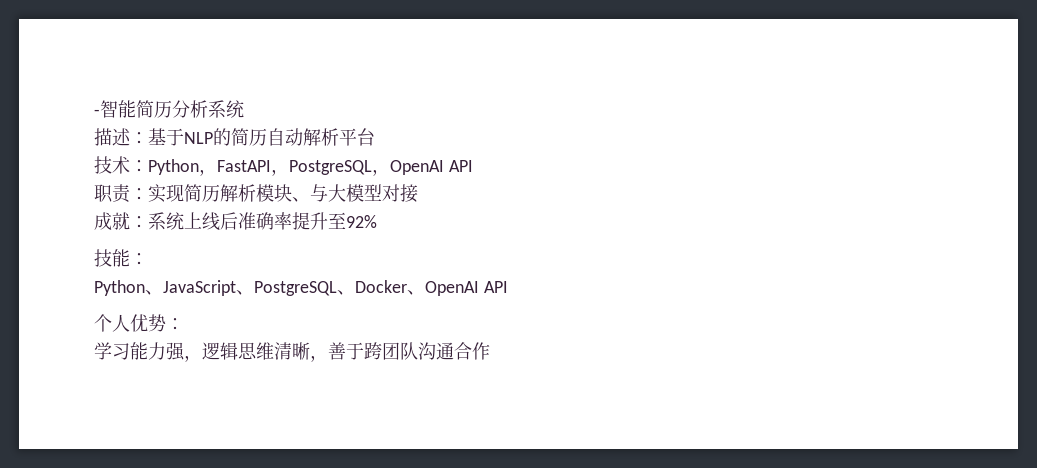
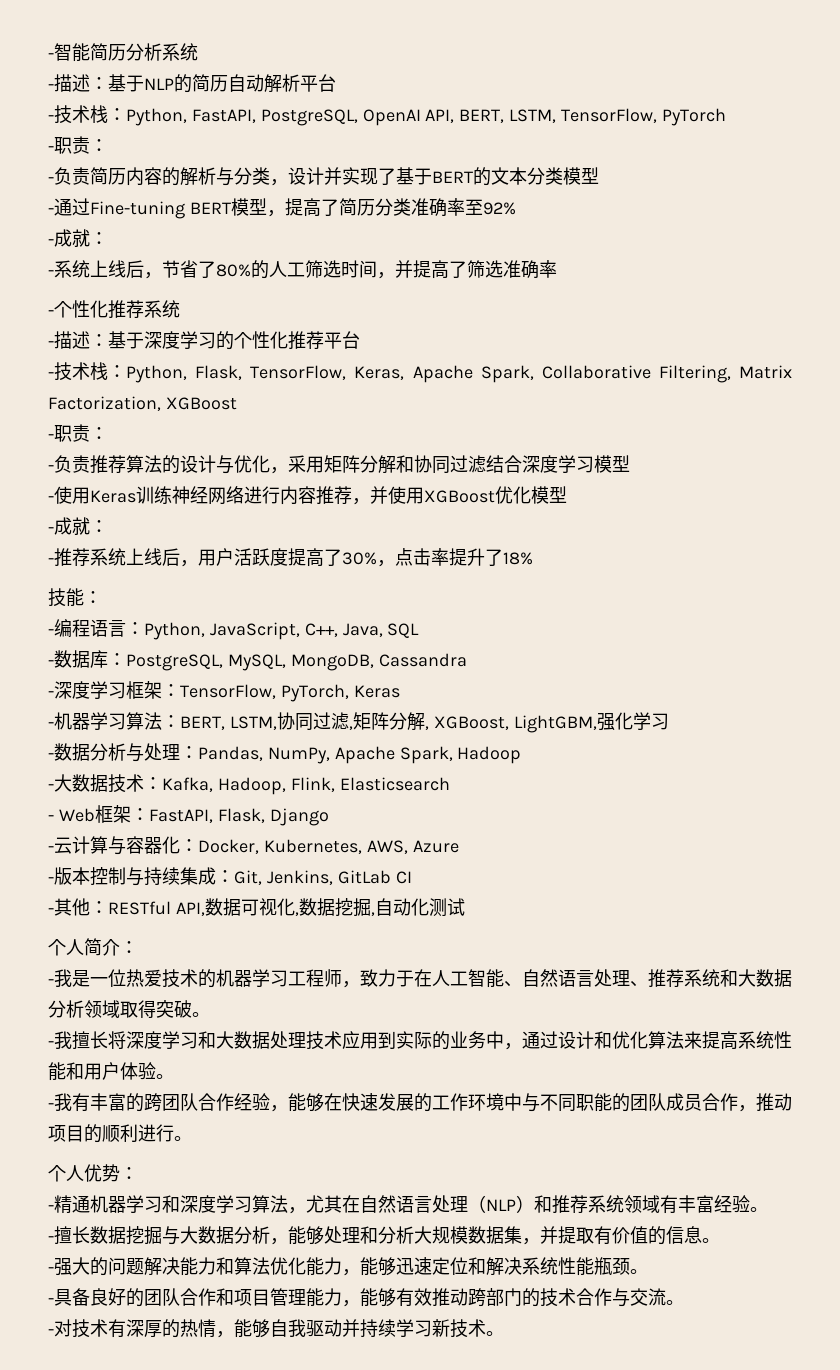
- 描述：基于NLP的简历自动解析平台
+ -描述：基于NLP的简历自动解析平台
- 技术：Python，FastAPI，PostgreSQL，OpenAI API
- 职责：实现简历解析模块、与大模型对接
- 成就：系统上线后准确率提升至92%
+ -技术栈：Python, FastAPI, PostgreSQL, OpenAI API, BERT, LSTM, TensorFlow, PyTorch
+ -职责：
+ -负责简历内容的解析与分类，设计并实现了基于BERT的文本分类模型
+ -通过Fine-tuning BERT模型，提高了简历分类准确率至92%
+ -成就：
+ -系统上线后，节省了80%的人工筛选时间，并提高了筛选准确率
+ -个性化推荐系统
+ -描述：基于深度学习的个性化推荐平台
+ -技术栈：Python, Flask, TensorFlow, Keras, Apache Spark, Collaborative Filtering, Matrix Factorization, XGBoost
+ -职责：
+ -负责推荐算法的设计与优化，采用矩阵分解和协同过滤结合深度学习模型
+ -使用Keras训练神经网络进行内容推荐，并使用XGBoost优化模型
+ -成就：
+ -推荐系统上线后，用户活跃度提高了30%，点击率提升了18%
  技能：
- Python、JavaScript、PostgreSQL、Docker、OpenAI API
+ -编程语言：Python, JavaScript, C++, Java, SQL
+ -数据库：PostgreSQL, MySQL, MongoDB, Cassandra
+ -深度学习框架：TensorFlow, PyTorch, Keras
+ -机器学习算法：BERT, LSTM,协同过滤,矩阵分解, XGBoost, LightGBM,强化学习
+ -数据分析与处理：Pandas, NumPy, Apache Spark, Hadoop
+ -大数据技术：Kafka, Hadoop, Flink, Elasticsearch
+ - Web框架：FastAPI, Flask, Django
+ -云计算与容器化：Docker, Kubernetes, AWS, Azure
+ -版本控制与持续集成：Git, Jenkins, GitLab CI
+ -其他：RESTful API,数据可视化,数据挖掘,自动化测试
+ 个人简介：
+ -我是一位热爱技术的机器学习工程师，致力于在人工智能、自然语言处理、推荐系统和大数据分析领域取得突破。
+ -我擅长将深度学习和大数据处理技术应用到实际的业务中，通过设计和优化算法来提高系统性能和用户体验。
+ -我有丰富的跨团队合作经验，能够在快速发展的工作环境中与不同职能的团队成员合作，推动项目的顺利进行。
  个人优势：
- 学习能力强，逻辑思维清晰，善于跨团队沟通合作
+ -精通机器学习和深度学习算法，尤其在自然语言处理（NLP）和推荐系统领域有丰富经验。
+ -擅长数据挖掘与大数据分析，能够处理和分析大规模数据集，并提取有价值的信息。
+ -强大的问题解决能力和算法优化能力，能够迅速定位和解决系统性能瓶颈。
+ -具备良好的团队合作和项目管理能力，能够有效推动跨部门的技术合作与交流。
+ -对技术有深厚的热情，能够自我驱动并持续学习新技术。

